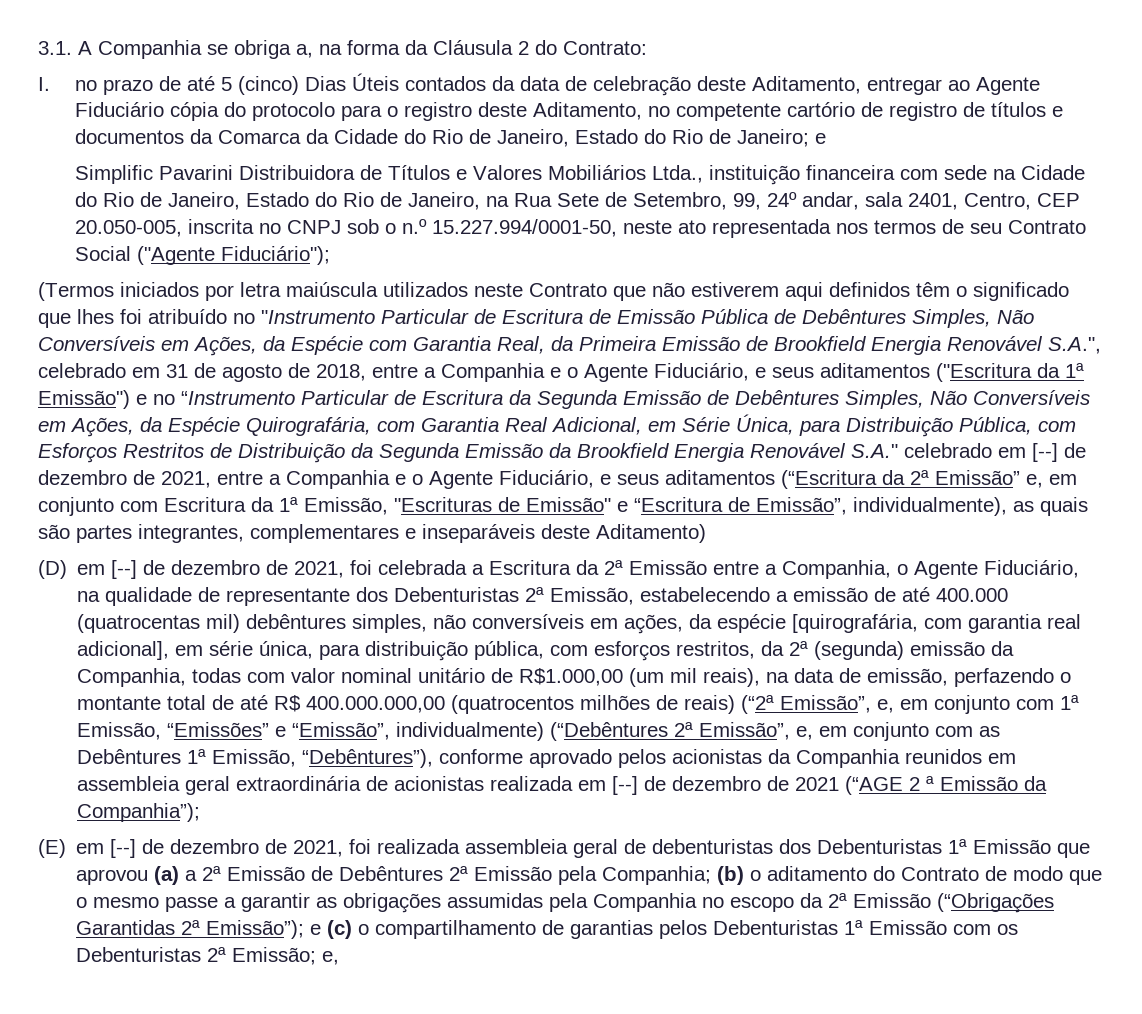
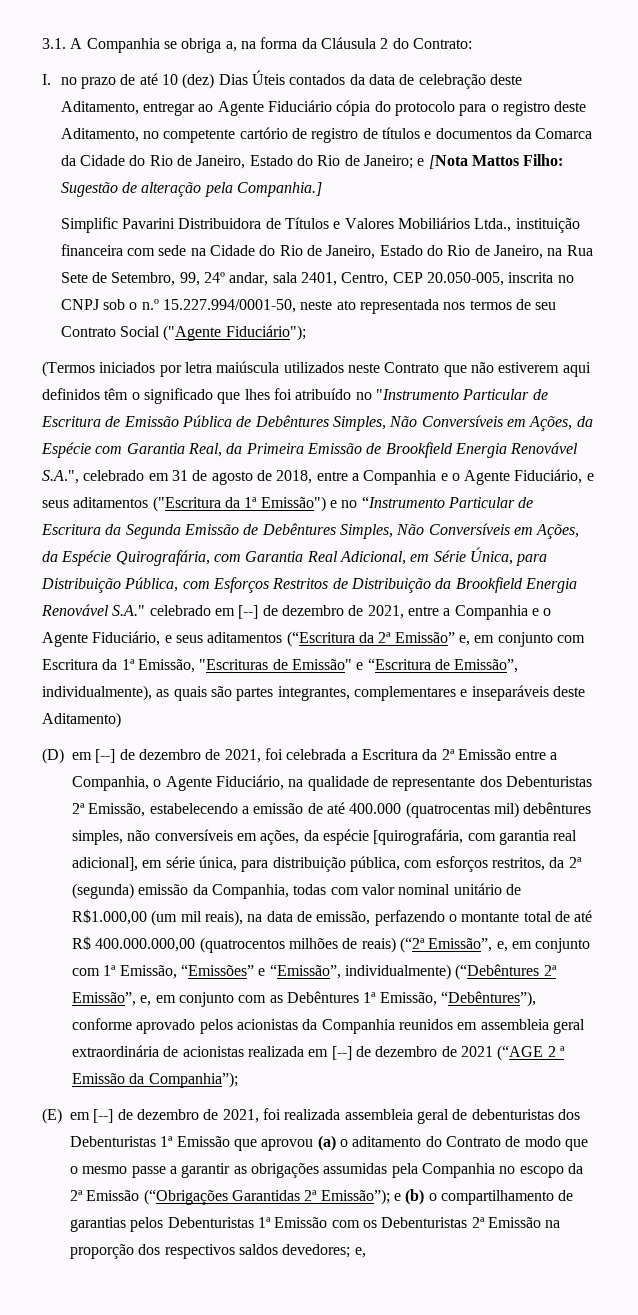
- I. no prazo de até 5 (cinco) Dias Úteis contados da data de celebração deste Aditamento, entregar ao Agente Fiduciário cópia do protocolo para o registro deste Aditamento, no competente cartório de registro de títulos e documentos da Comarca da Cidade do Rio de Janeiro, Estado do Rio de Janeiro; e
+ I. no prazo de até 10 (dez) Dias Úteis contados da data de celebração deste Aditamento, entregar ao Agente Fiduciário cópia do protocolo para o registro deste Aditamento, no competente cartório de registro de títulos e documentos da Comarca da Cidade do Rio de Janeiro, Estado do Rio de Janeiro; e [Nota Mattos Filho: Sugestão de alteração pela Companhia.]
- (Termos iniciados por letra maiúscula utilizados neste Contrato que não estiverem aqui definidos têm o significado que lhes foi atribuído no "Instrumento Particular de Escritura de Emissão Pública de Debêntures Simples, Não Conversíveis em Ações, da Espécie com Garantia Real, da Primeira Emissão de Brookfield Energia Renovável S.A.", celebrado em 31 de agosto de 2018, entre a Companhia e o Agente Fiduciário, e seus aditamentos ("Escritura da 1ª Emissão") e no “Instrumento Particular de Escritura da Segunda Emissão de Debêntures Simples, Não Conversíveis em Ações, da Espécie Quirografária, com Garantia Real Adicional, em Série Única, para Distribuição Pública, com Esforços Restritos de Distribuição da Segunda Emissão da Brookfield Energia Renovável S.A." celebrado em [--] de dezembro de 2021, entre a Companhia e o Agente Fiduciário, e seus aditamentos (“Escritura da 2ª Emissão” e, em conjunto com Escritura da 1ª Emissão, "Escrituras de Emissão" e “Escritura de Emissão”, individualmente), as quais são partes integrantes, complementares e inseparáveis deste Aditamento)
+ (Termos iniciados por letra maiúscula utilizados neste Contrato que não estiverem aqui definidos têm o significado que lhes foi atribuído no "Instrumento Particular de Escritura de Emissão Pública de Debêntures Simples, Não Conversíveis em Ações, da Espécie com Garantia Real, da Primeira Emissão de Brookfield Energia Renovável S.A.", celebrado em 31 de agosto de 2018, entre a Companhia e o Agente Fiduciário, e seus aditamentos ("Escritura da 1ª Emissão") e no “Instrumento Particular de Escritura da Segunda Emissão de Debêntures Simples, Não Conversíveis em Ações, da Espécie Quirografária, com Garantia Real Adicional, em Série Única, para Distribuição Pública, com Esforços Restritos de Distribuição da Brookfield Energia Renovável S.A." celebrado em [--] de dezembro de 2021, entre a Companhia e o Agente Fiduciário, e seus aditamentos (“Escritura da 2ª Emissão” e, em conjunto com Escritura da 1ª Emissão, "Escrituras de Emissão" e “Escritura de Emissão”, individualmente), as quais são partes integrantes, complementares e inseparáveis deste Aditamento)
- (E) em [--] de dezembro de 2021, foi realizada assembleia geral de debenturistas dos Debenturistas 1ª Emissão que aprovou (a) a 2ª Emissão de Debêntures 2ª Emissão pela Companhia; (b) o aditamento do Contrato de modo que o mesmo passe a garantir as obrigações assumidas pela Companhia no escopo da 2ª Emissão (“Obrigações Garantidas 2ª Emissão”); e (c) o compartilhamento de garantias pelos Debenturistas 1ª Emissão com os Debenturistas 2ª Emissão; e,
+ (E) em [--] de dezembro de 2021, foi realizada assembleia geral de debenturistas dos Debenturistas 1ª Emissão que aprovou (a) o aditamento do Contrato de modo que o mesmo passe a garantir as obrigações assumidas pela Companhia no escopo da 2ª Emissão (“Obrigações Garantidas 2ª Emissão”); e (b) o compartilhamento de garantias pelos Debenturistas 1ª Emissão com os Debenturistas 2ª Emissão na proporção dos respectivos saldos devedores; e,

